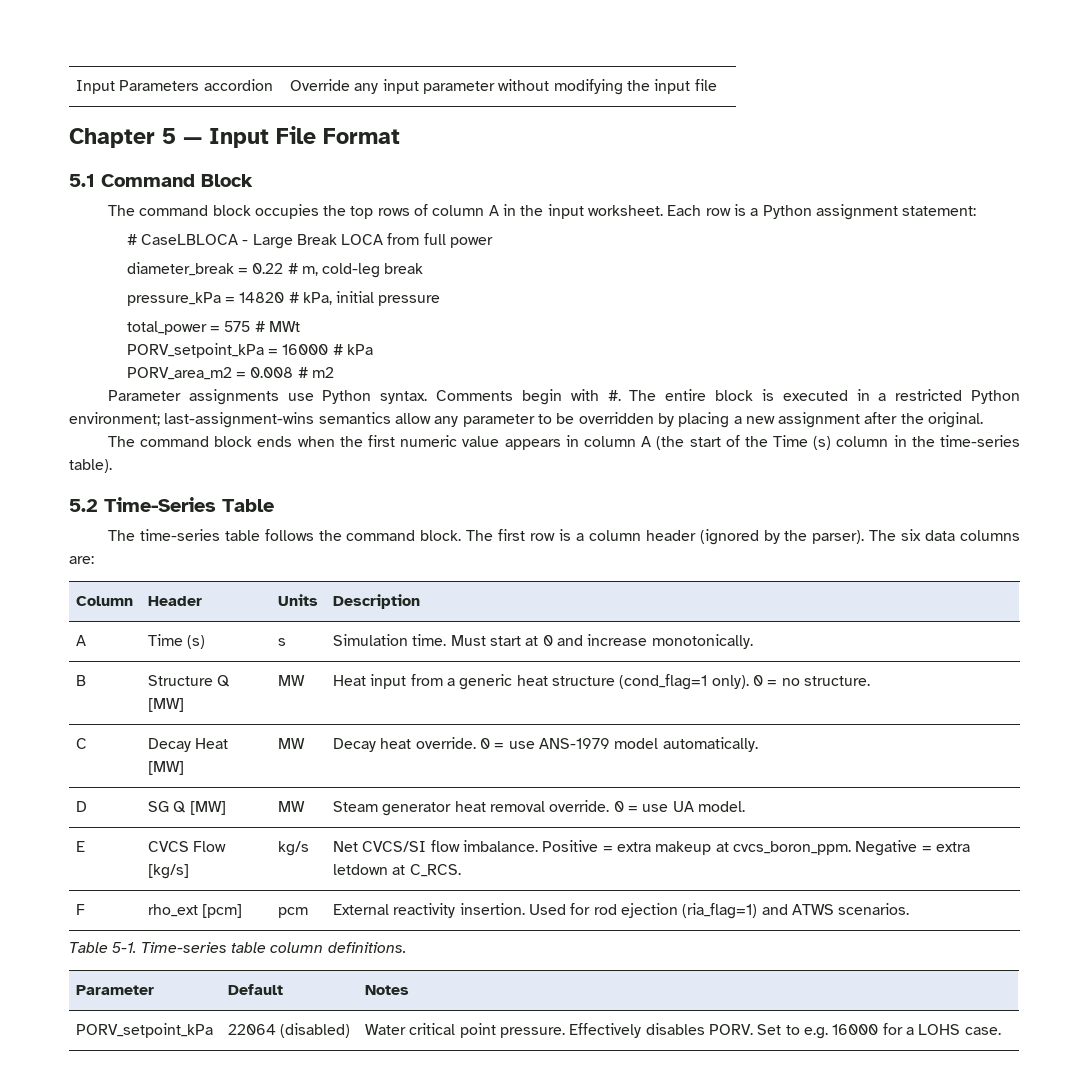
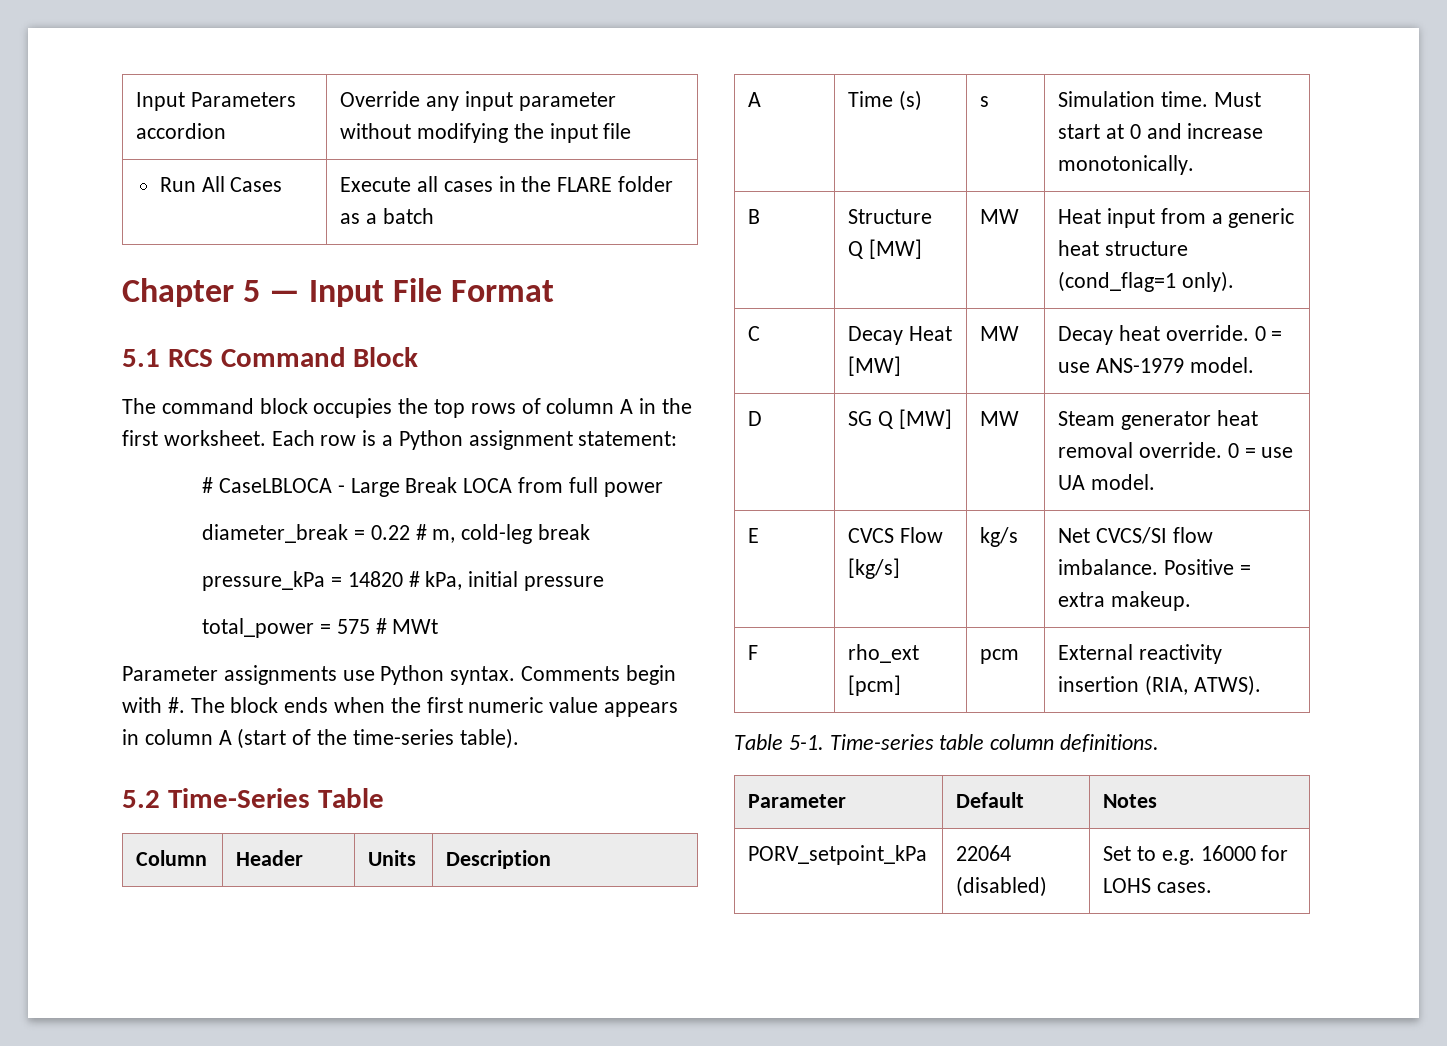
+ Run All Cases | Execute all cases in the FLARE folder as a batch
- 5.1 Command Block
+ 5.1 RCS Command Block
- The command block occupies the top rows of column A in the input worksheet.
+ The command block occupies the top rows of column A in the first worksheet.
- PORV_setpoint_kPa = 16000 # kPa
- PORV_area_m2 = 0.008 # m2
- The entire block is executed in a restricted Python environment; last-assignment-wins semantics allow any parameter to be overridden by placing a new assignment after the original.
- The command block ends when the first numeric value appears in column A (the start of the Time (s) column in the time-series table).
+ The block ends when the first numeric value appears in column A (start of the time-series table).
- The time-series table follows the command block. The first row is a column header (ignored by the parser). The six data columns are:
- B | Structure Q [MW] | MW | Heat input from a generic heat structure (cond_flag=1 only). 0 = no structure.
+ B | Structure Q [MW] | MW | Heat input from a generic heat structure (cond_flag=1 only).
- C | Decay Heat [MW] | MW | Decay heat override. 0 = use ANS-1979 model automatically.
+ C | Decay Heat [MW] | MW | Decay heat override. 0 = use ANS-1979 model.
- E | CVCS Flow [kg/s] | kg/s | Net CVCS/SI flow imbalance. Positive = extra makeup at cvcs_boron_ppm. Negative = extra letdown at C_RCS.
+ E | CVCS Flow [kg/s] | kg/s | Net CVCS/SI flow imbalance. Positive = extra makeup.
- F | rho_ext [pcm] | pcm | External reactivity insertion. Used for rod ejection (ria_flag=1) and ATWS scenarios.
+ F | rho_ext [pcm] | pcm | External reactivity insertion (RIA, ATWS).
- PORV_setpoint_kPa | 22064 (disabled) | Water critical point pressure. Effectively disables PORV. Set to e.g. 16000 for a LOHS case.
+ PORV_setpoint_kPa | 22064 (disabled) | Set to e.g. 16000 for LOHS cases.

